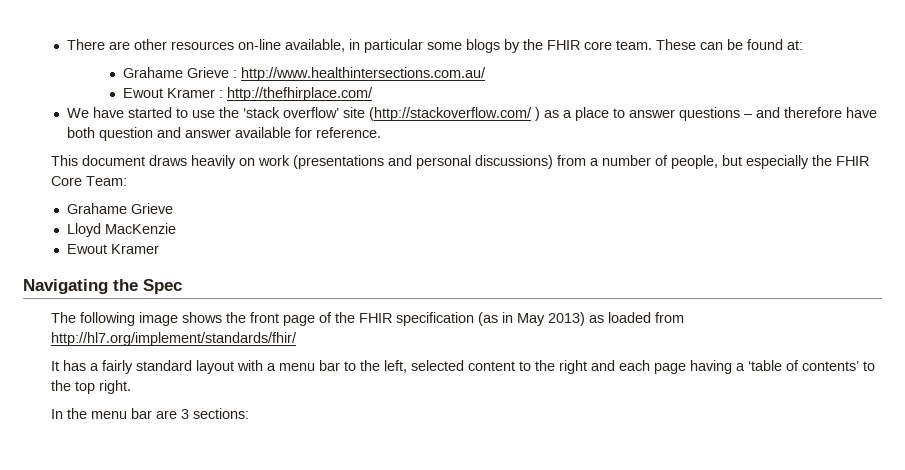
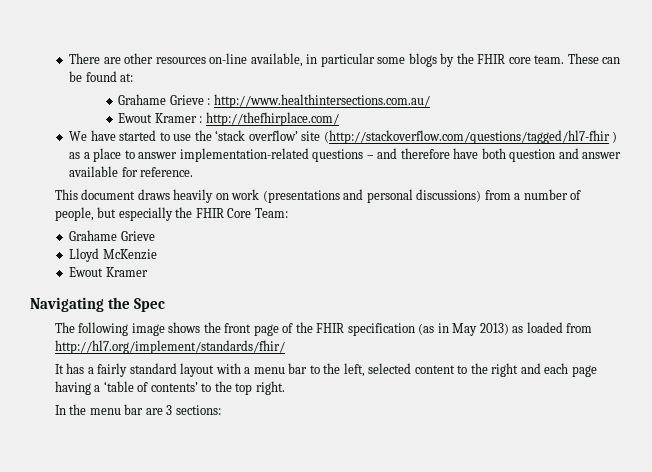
- We have started to use the ‘stack overflow’ site (http://stackoverflow.com/ ) as a place to answer questions – and therefore have both question and answer available for reference.
+ We have started to use the ‘stack overflow’ site (http://stackoverflow.com/questions/tagged/hl7-fhir ) as a place to answer implementation-related questions – and therefore have both question and answer available for reference.
- Lloyd MacKenzie
+ Lloyd McKenzie

